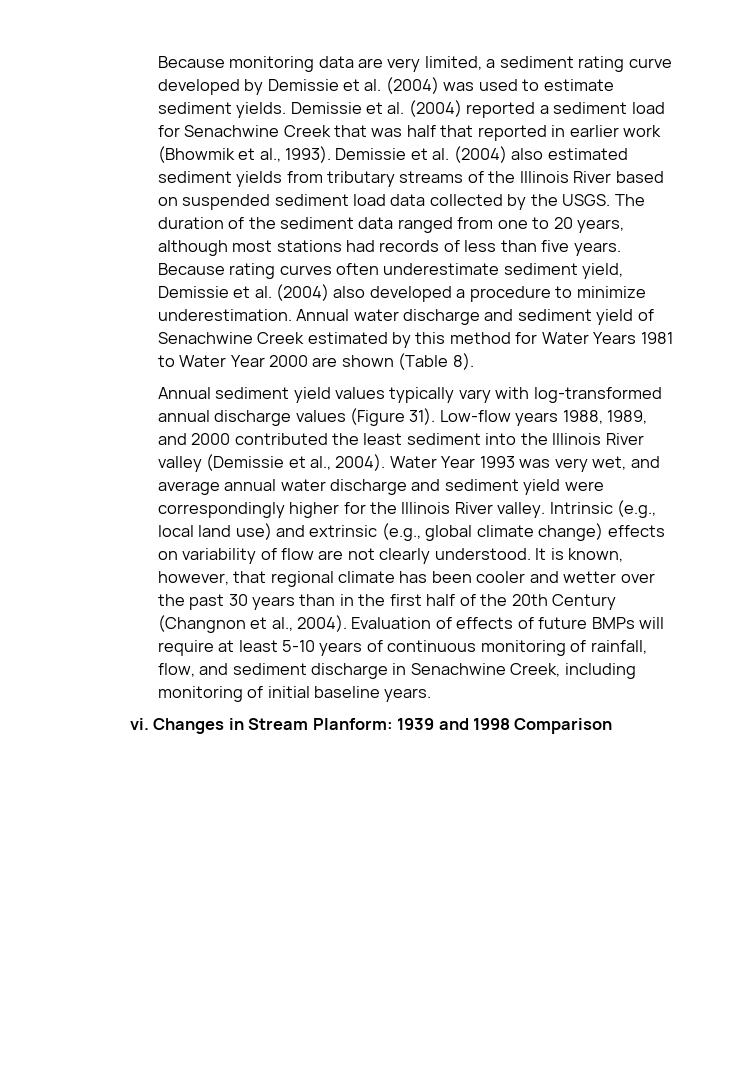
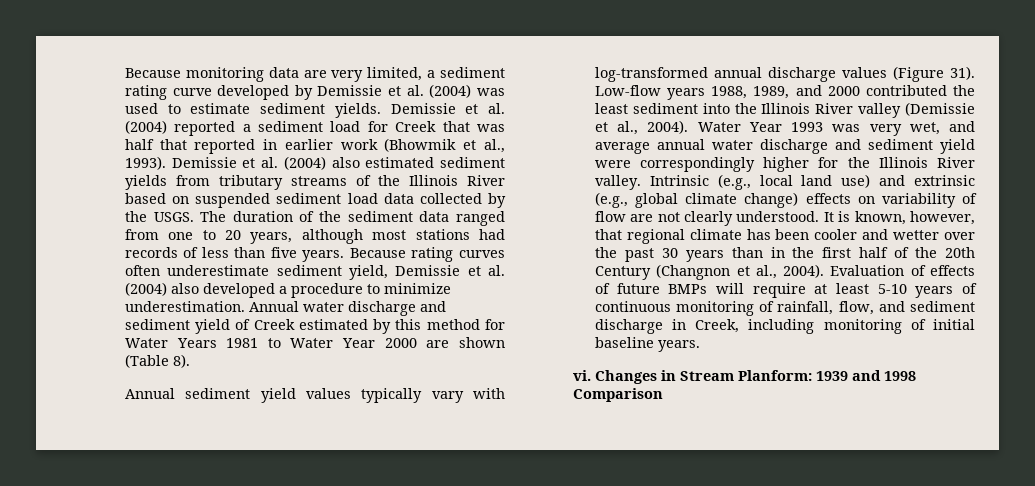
- Demissie et al. (2004) reported a sediment load for Senachwine Creek that was half that reported in earlier work (Bhowmik et al., 1993).
+ Demissie et al. (2004) reported a sediment load for Creek that was half that reported in earlier work (Bhowmik et al., 1993).
- Annual water discharge and sediment yield of Senachwine Creek estimated by this method for Water Years 1981 to Water Year 2000 are shown (Table 8).
+ Annual water discharge and sediment yield of Creek estimated by this method for Water Years 1981 to Water Year 2000 are shown (Table 8).
- Evaluation of effects of future BMPs will require at least 5-10 years of continuous monitoring of rainfall, flow, and sediment discharge in Senachwine Creek, including monitoring of initial baseline years.
+ Evaluation of effects of future BMPs will require at least 5-10 years of continuous monitoring of rainfall, flow, and sediment discharge in Creek, including monitoring of initial baseline years.

